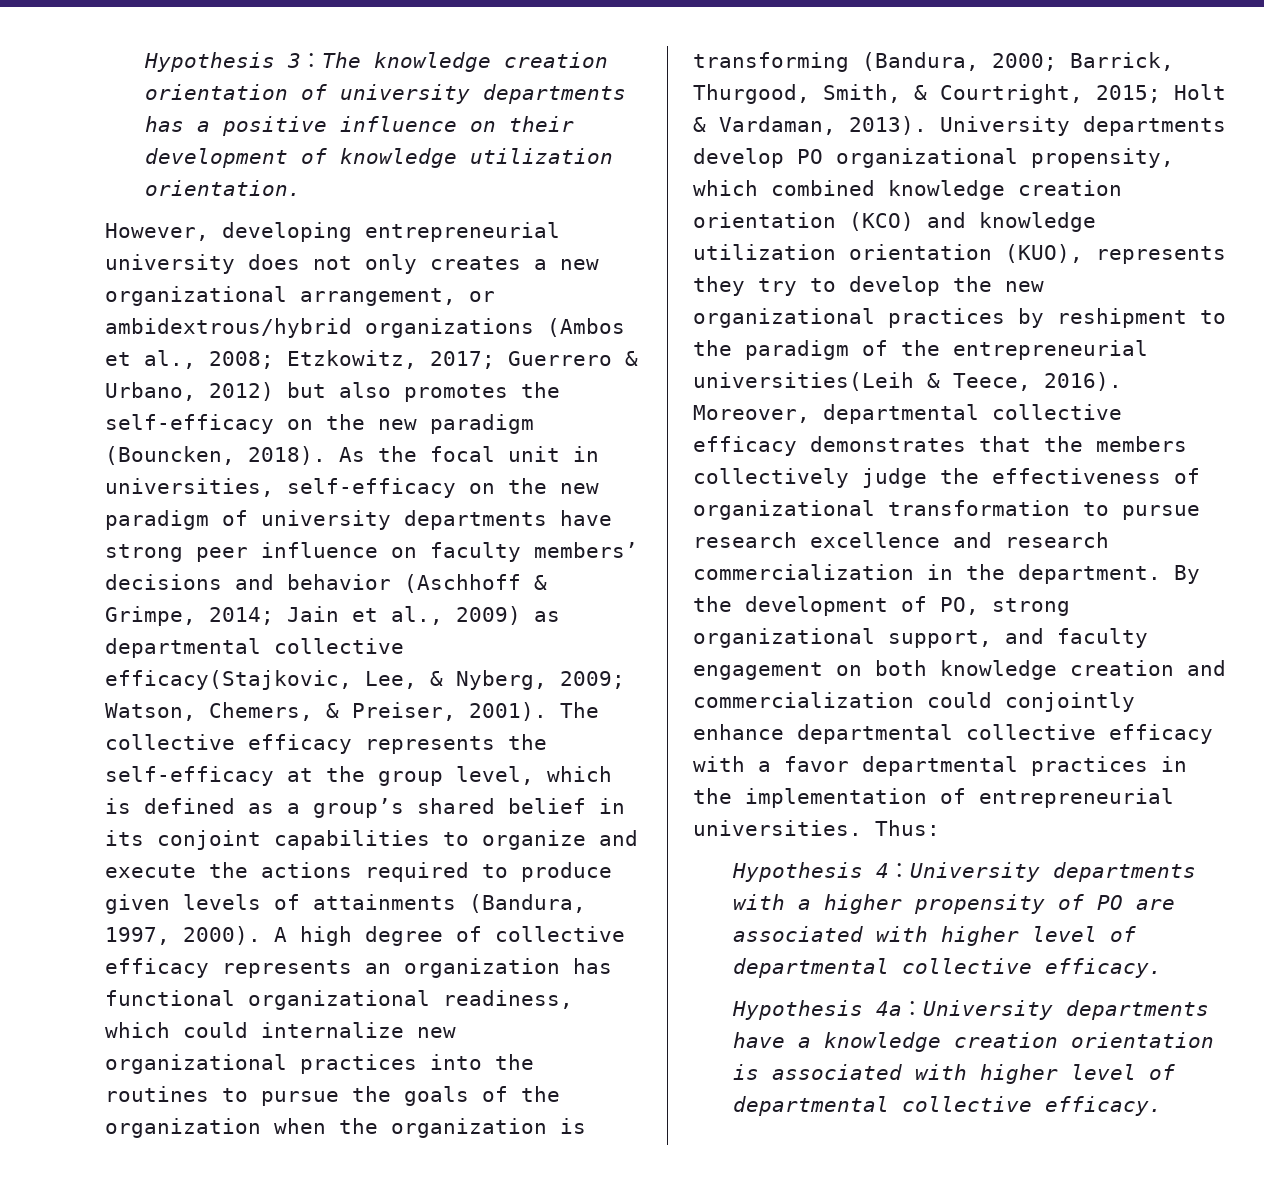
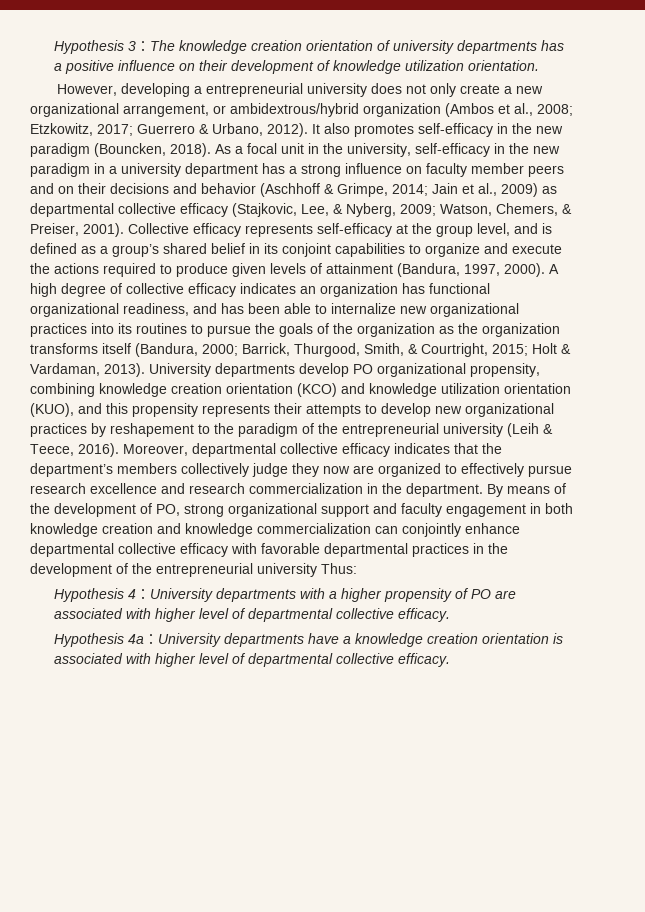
- However, developing entrepreneurial university does not only creates a new organizational arrangement, or ambidextrous/hybrid organizations (Ambos et al., 2008; Etzkowitz, 2017; Guerrero & Urbano, 2012) but also promotes the self-efficacy on the new paradigm (Bouncken, 2018).
+ However, developing a entrepreneurial university does not only create a new organizational arrangement, or ambidextrous/hybrid organization (Ambos et al., 2008; Etzkowitz, 2017; Guerrero & Urbano, 2012). It also promotes self-efficacy in the new paradigm (Bouncken, 2018).
- As the focal unit in universities, self-efficacy on the new paradigm of university departments have strong peer influence on faculty members’ decisions and behavior (Aschhoff & Grimpe, 2014; Jain et al., 2009) as departmental collective efficacy(Stajkovic, Lee, & Nyberg, 2009; Watson, Chemers, & Preiser, 2001).
+ As a focal unit in the university, self-efficacy in the new paradigm in a university department has a strong influence on faculty member peers and on their decisions and behavior (Aschhoff & Grimpe, 2014; Jain et al., 2009) as departmental collective efficacy (Stajkovic, Lee, & Nyberg, 2009; Watson, Chemers, & Preiser, 2001).
- The collective efficacy represents the self-efficacy at the group level, which is defined as a group’s shared belief in its conjoint capabilities to organize and execute the actions required to produce given levels of attainments (Bandura, 1997, 2000).
+ Collective efficacy represents self-efficacy at the group level, and is defined as a group’s shared belief in its conjoint capabilities to organize and execute the actions required to produce given levels of attainment (Bandura, 1997, 2000).
- A high degree of collective efficacy represents an organization has functional organizational readiness, which could internalize new organizational practices into the routines to pursue the goals of the organization when the organization is transforming (Bandura, 2000; Barrick, Thurgood, Smith, & Courtright, 2015; Holt & Vardaman, 2013).
+ A high degree of collective efficacy indicates an organization has functional organizational readiness, and has been able to internalize new organizational practices into its routines to pursue the goals of the organization as the organization transforms itself (Bandura, 2000; Barrick, Thurgood, Smith, & Courtright, 2015; Holt & Vardaman, 2013).
- University departments develop PO organizational propensity, which combined knowledge creation orientation (KCO) and knowledge utilization orientation (KUO), represents they try to develop the new organizational practices by reshipment to the paradigm of the entrepreneurial universities(Leih & Teece, 2016).
+ University departments develop PO organizational propensity, combining knowledge creation orientation (KCO) and knowledge utilization orientation (KUO), and this propensity represents their attempts to develop new organizational practices by reshapement to the paradigm of the entrepreneurial university (Leih & Teece, 2016).
- Moreover, departmental collective efficacy demonstrates that the members collectively judge the effectiveness of organizational transformation to pursue research excellence and research commercialization in the department.
+ Moreover, departmental collective efficacy indicates that the department’s members collectively judge they now are organized to effectively pursue research excellence and research commercialization in the department.
- By the development of PO, strong organizational support, and faculty engagement on both knowledge creation and commercialization could conjointly enhance departmental collective efficacy with a favor departmental practices in the implementation of entrepreneurial universities. Thus:
+ By means of the development of PO, strong organizational support and faculty engagement in both knowledge creation and knowledge commercialization can conjointly enhance departmental collective efficacy with favorable departmental practices in the development of the entrepreneurial university Thus:

